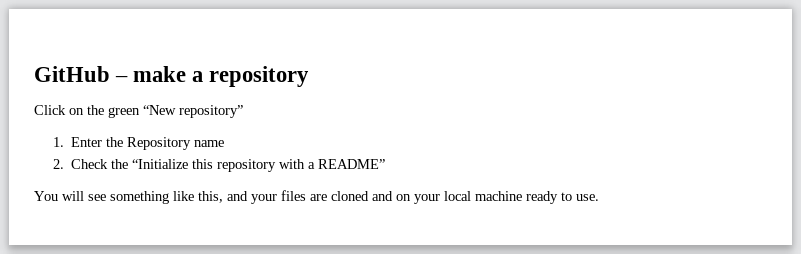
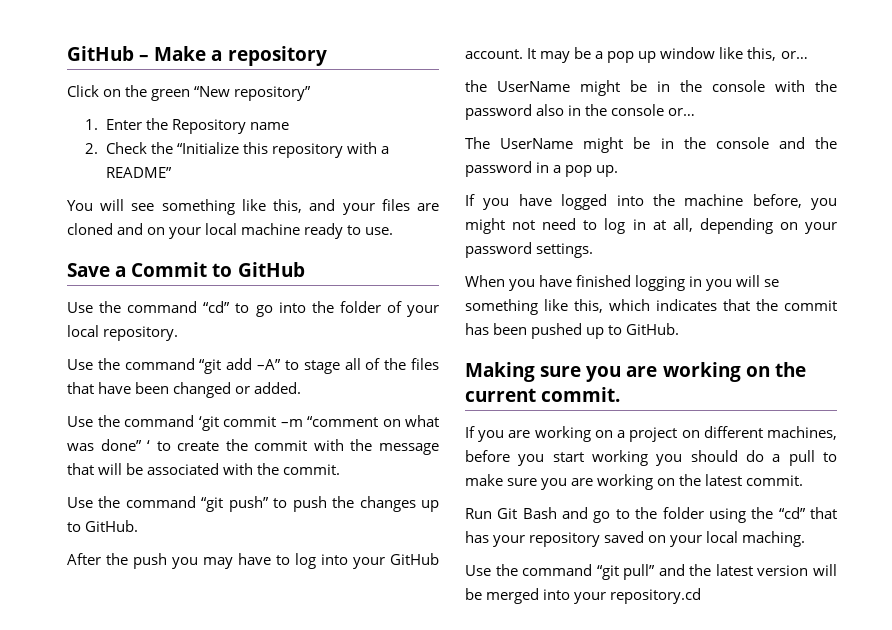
- GitHub – make a repository
+ GitHub – Make a repository
+ Save a Commit to GitHub
+ Use the command “cd” to go into the folder of your local repository.
+ Use the command “git add –A” to stage all of the files that have been changed or added.
+ Use the command ‘git commit –m “comment on what was done” ‘ to create the commit with the message that will be associated with the commit.
+ Use the command “git push” to push the changes up to GitHub.
+ After the push you may have to log into your GitHub account. It may be a pop up window like this, or…
+ the UserName might be in the console with the password also in the console or…
+ The UserName might be in the console and the password in a pop up.
+ If you have logged into the machine before, you might not need to log in at all, depending on your password settings.
+ When you have finished logging in you will se something like this, which indicates that the commit has been pushed up to GitHub.
+ Making sure you are working on the current commit.
+ If you are working on a project on different machines, before you start working you should do a pull to make sure you are working on the latest commit.
+ Run Git Bash and go to the folder using the “cd” that has your repository saved on your local maching.
+ Use the command “git pull” and the latest version will be merged into your repository.cd

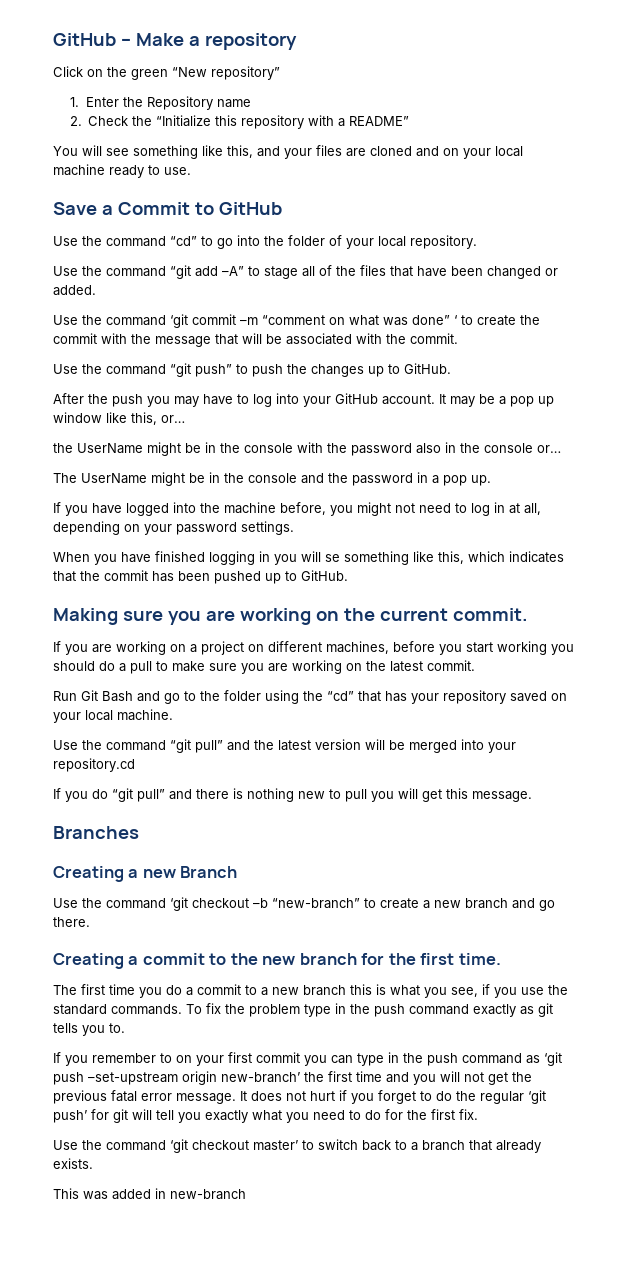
- Run Git Bash and go to the folder using the “cd” that has your repository saved on your local maching.
+ Run Git Bash and go to the folder using the “cd” that has your repository saved on your local machine.
+ If you do “git pull” and there is nothing new to pull you will get this message.
+ Branches
+ Creating a new Branch
+ Use the command ‘git checkout –b “new-branch” to create a new branch and go there.
+ Creating a commit to the new branch for the first time.
+ The first time you do a commit to a new branch this is what you see, if you use the standard commands. To fix the problem type in the push command exactly as git tells you to.
+ If you remember to on your first commit you can type in the push command as ‘git push –set-upstream origin new-branch’ the first time and you will not get the previous fatal error message. It does not hurt if you forget to do the regular ‘git push’ for git will tell you exactly what you need to do for the first fix.
+ Use the command ‘git checkout master’ to switch back to a branch that already exists.
+ This was added in new-branch

